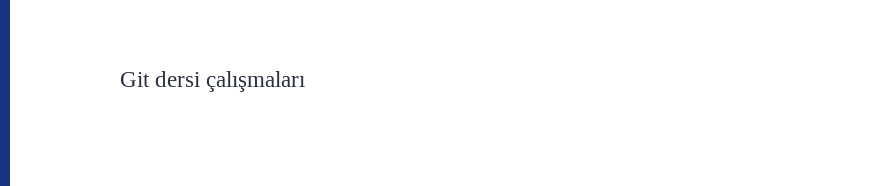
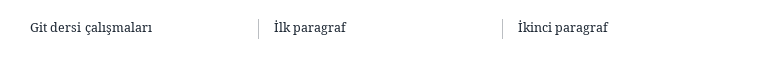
+ İlk paragraf
+ İkinci paragraf

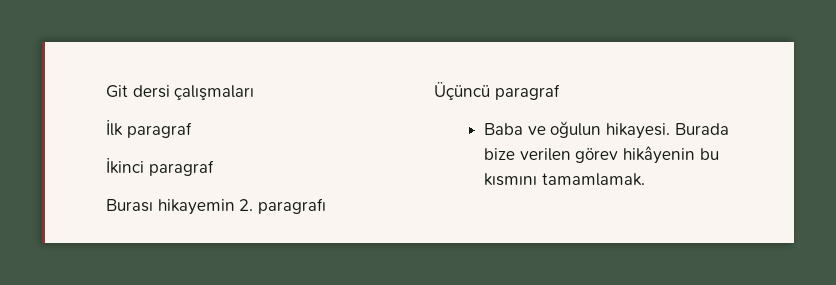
+ Burası hikayemin 2. paragrafı
+ Üçüncü paragraf
+ Baba ve oğulun hikayesi. Burada bize verilen görev hikâyenin bu kısmını tamamlamak.

